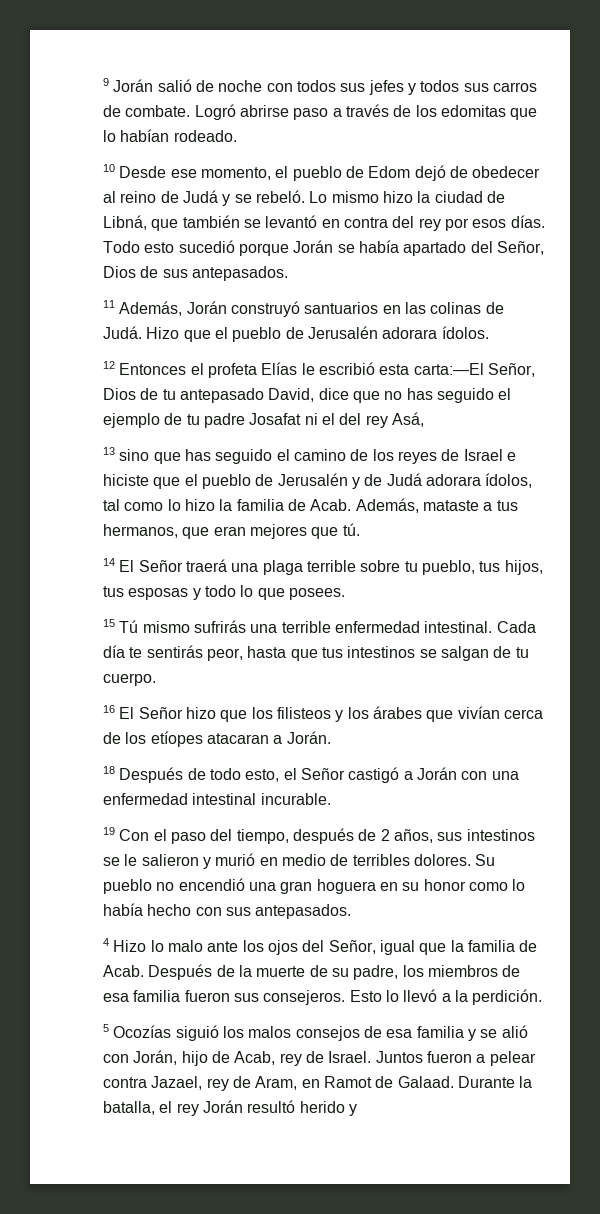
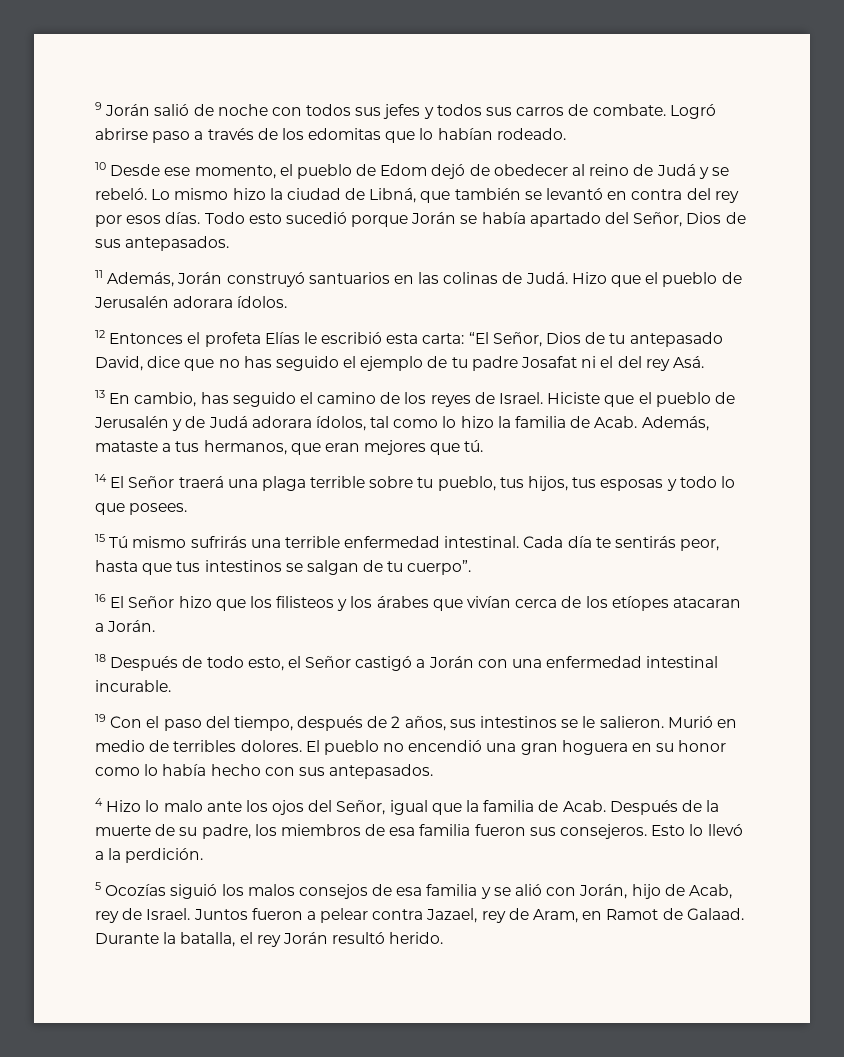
- 12 Entonces el profeta Elías le escribió esta carta:—El Señor, Dios de tu antepasado David, dice que no has seguido el ejemplo de tu padre Josafat ni el del rey Asá,
+ 12 Entonces el profeta Elías le escribió esta carta: “El Señor, Dios de tu antepasado David, dice que no has seguido el ejemplo de tu padre Josafat ni el del rey Asá.
- 13 sino que has seguido el camino de los reyes de Israel e hiciste que el pueblo de Jerusalén y de Judá adorara ídolos, tal como lo hizo la familia de Acab.
+ 13 En cambio, has seguido el camino de los reyes de Israel. Hiciste que el pueblo de Jerusalén y de Judá adorara ídolos, tal como lo hizo la familia de Acab.
- Cada día te sentirás peor, hasta que tus intestinos se salgan de tu cuerpo.
+ Cada día te sentirás peor, hasta que tus intestinos se salgan de tu cuerpo”.
- 19 Con el paso del tiempo, después de 2 años, sus intestinos se le salieron y murió en medio de terribles dolores.
+ 19 Con el paso del tiempo, después de 2 años, sus intestinos se le salieron. Murió en medio de terribles dolores.
- Su pueblo no encendió una gran hoguera en su honor como lo había hecho con sus antepasados.
+ El pueblo no encendió una gran hoguera en su honor como lo había hecho con sus antepasados.
- Durante la batalla, el rey Jorán resultó herido y
+ Durante la batalla, el rey Jorán resultó herido.

